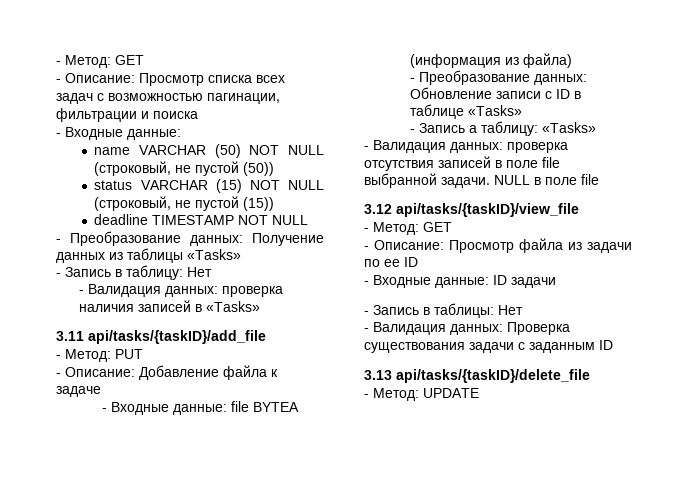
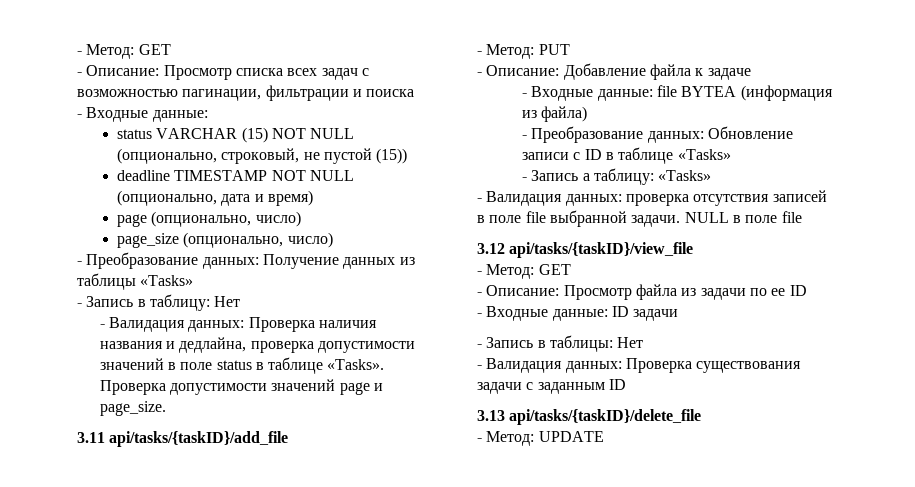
- name VARCHAR (50) NOT NULL (строковый, не пустой (50))
- status VARCHAR (15) NOT NULL (строковый, не пустой (15))
+ status VARCHAR (15) NOT NULL (опционально, строковый, не пустой (15))
- deadline TIMESTAMP NOT NULL
+ deadline TIMESTAMP NOT NULL (опционально, дата и время)
+ page (опционально, число)
+ page_size (опционально, число)
- - Валидация данных: проверка наличия записей в «Tasks»
+ - Валидация данных: Проверка наличия названия и дедлайна, проверка допустимости значений в поле status в таблице «Tasks». Проверка допустимости значений page и page_size.

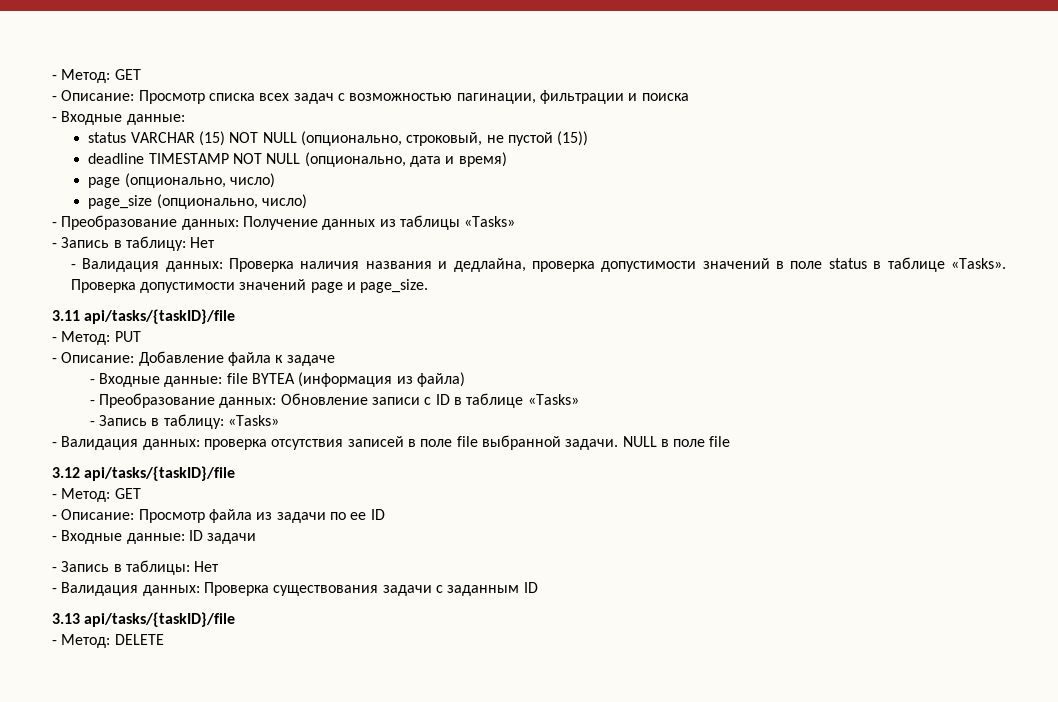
- 3.11 api/tasks/{taskID}/add_file
+ 3.11 api/tasks/{taskID}/file
- - Запись а таблицу: «Tasks»
+ - Запись в таблицу: «Tasks»
- 3.12 api/tasks/{taskID}/view_file
+ 3.12 api/tasks/{taskID}/file
- 3.13 api/tasks/{taskID}/delete_file
- - Метод: UPDATE
+ 3.13 api/tasks/{taskID}/file
+ - Метод: DELETE

